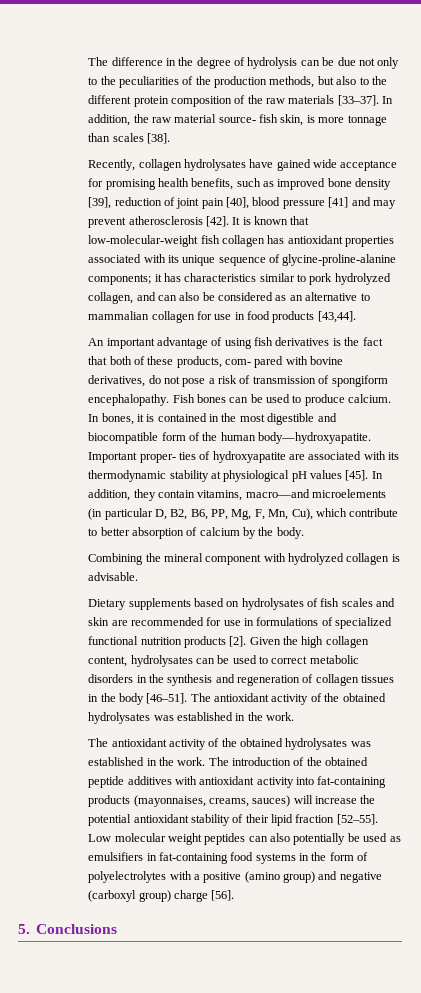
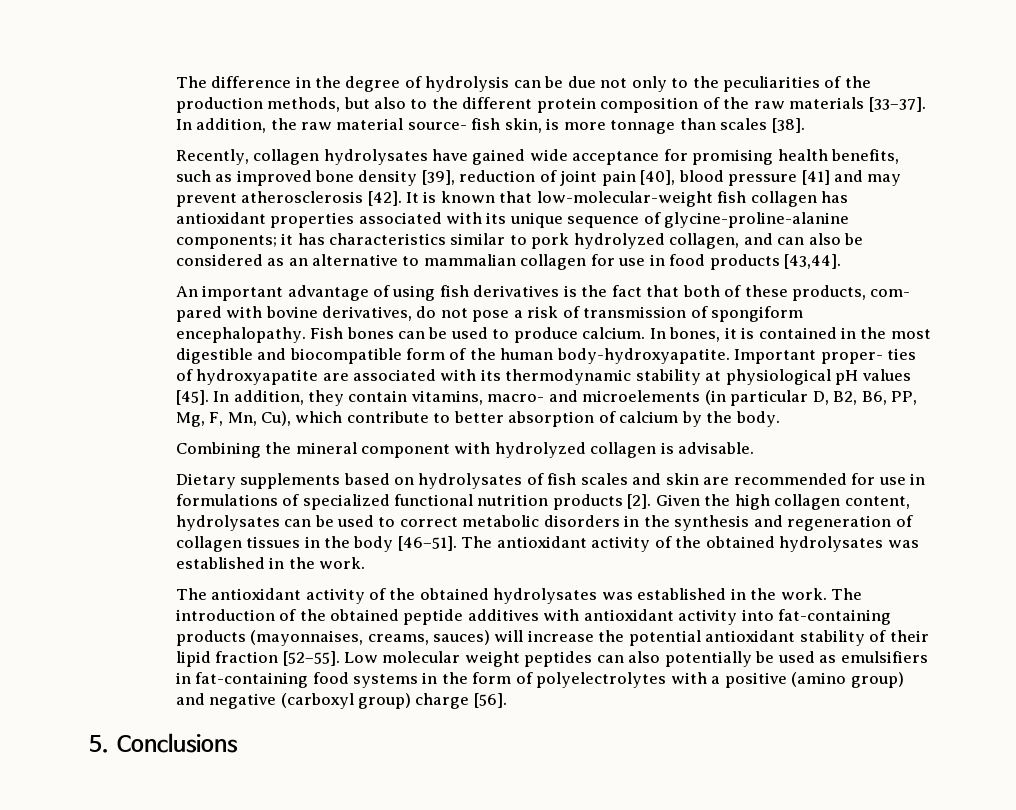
- In bones, it is contained in the most digestible and biocompatible form of the human body—hydroxyapatite.
+ In bones, it is contained in the most digestible and biocompatible form of the human body-hydroxyapatite.
- In addition, they contain vitamins, macro—and microelements (in particular D, B2, B6, PP, Mg, F, Mn, Cu), which contribute to better absorption of calcium by the body.
+ In addition, they contain vitamins, macro- and microelements (in particular D, B2, B6, PP, Mg, F, Mn, Cu), which contribute to better absorption of calcium by the body.

